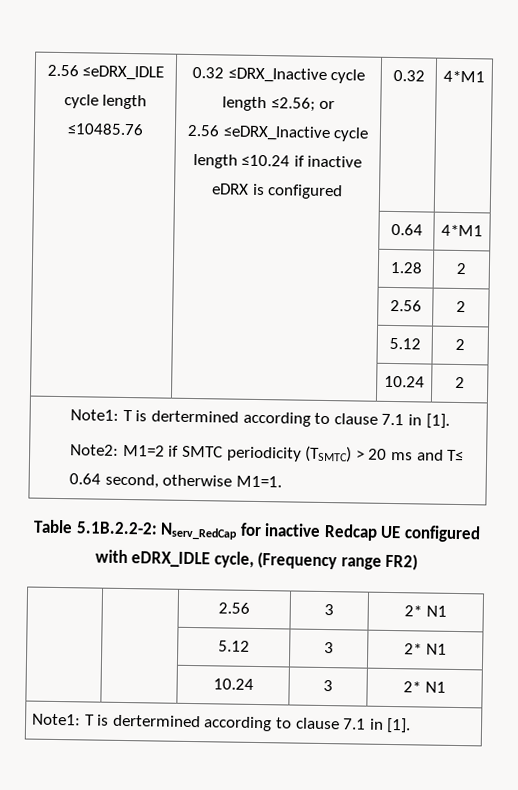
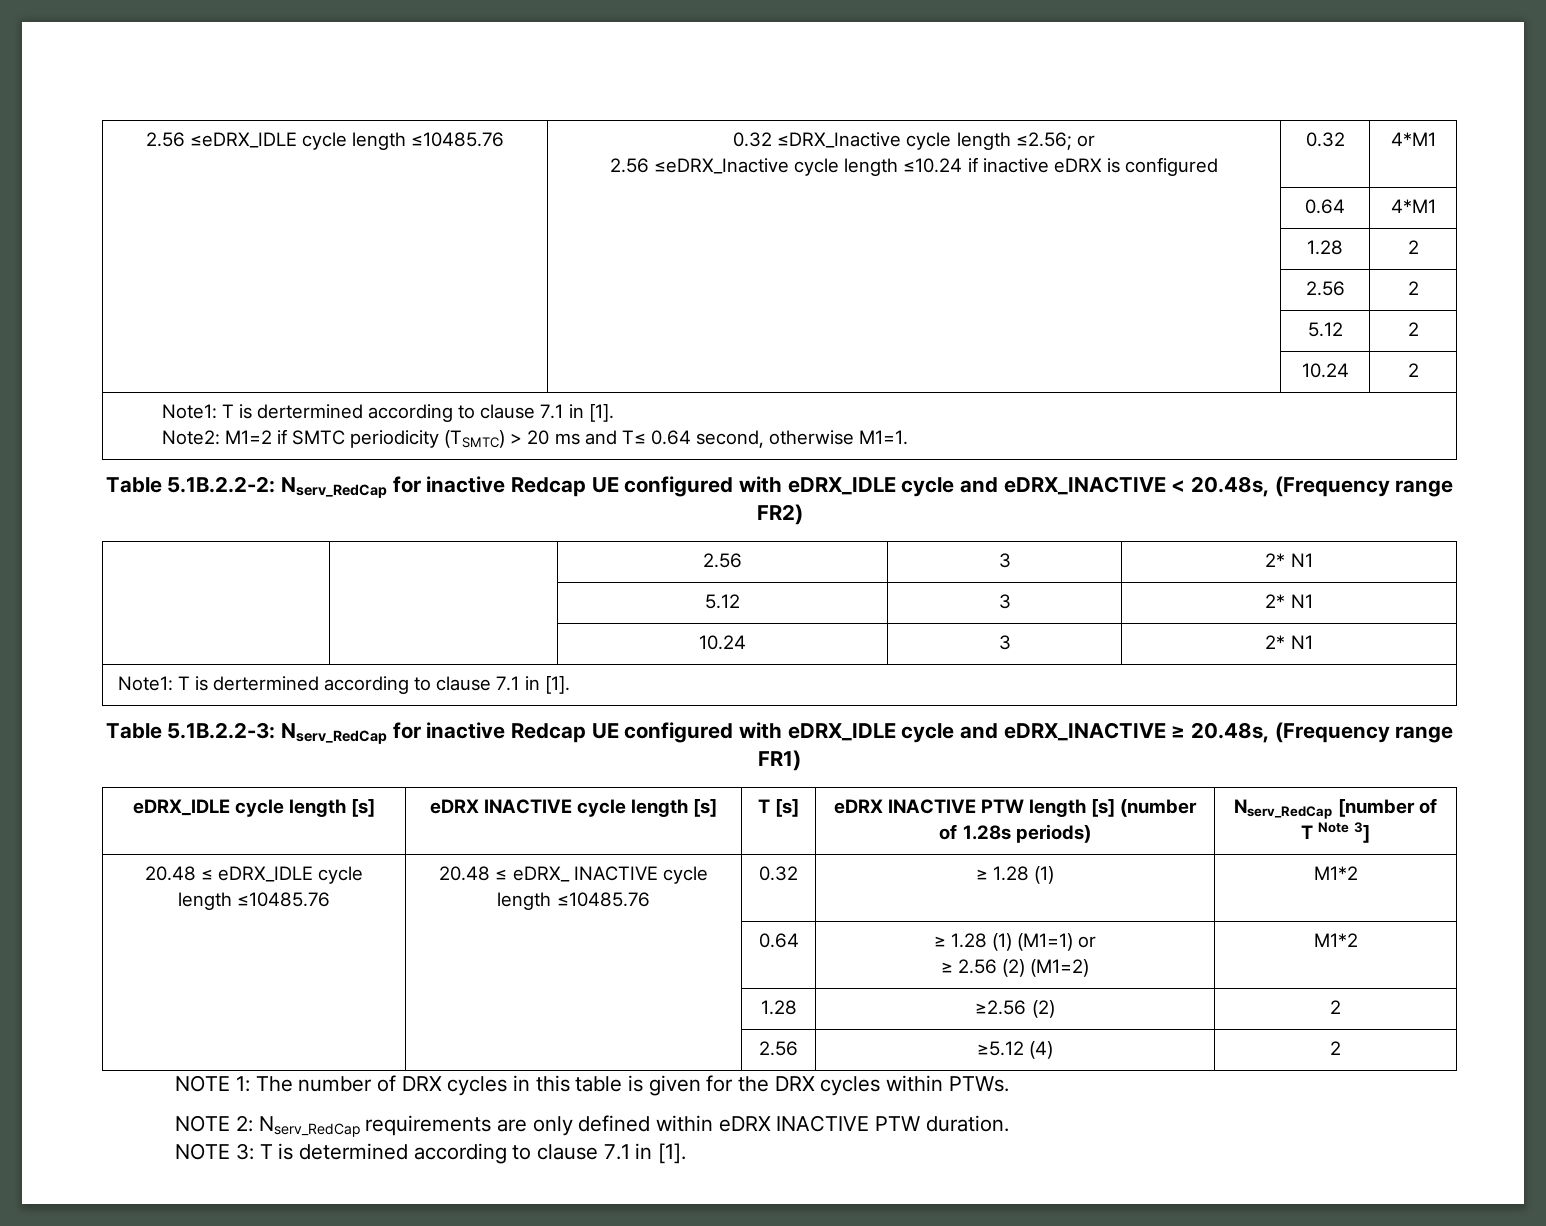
- Table 5.1B.2.2-2: Nserv_RedCap for inactive Redcap UE configured with eDRX_IDLE cycle, (Frequency range FR2)
+ Table 5.1B.2.2-2: Nserv_RedCap for inactive Redcap UE configured with eDRX_IDLE cycle and eDRX_INACTIVE < 20.48s, (Frequency range FR2)
+ Table 5.1B.2.2-3: Nserv_RedCap for inactive Redcap UE configured with eDRX_IDLE cycle and eDRX_INACTIVE ≥ 20.48s, (Frequency range FR1)
+ eDRX_IDLE cycle length [s] | eDRX INACTIVE cycle length [s] | T [s] | eDRX INACTIVE PTW length [s] (number of 1.28s periods) | Nserv_RedCap [number of T Note 3]
+ 20.48 ≤ eDRX_IDLE cycle length ≤10485.76 | 20.48 ≤ eDRX_ INACTIVE cycle length ≤10485.76 | 0.32 | ≥ 1.28 (1) | M1*2
+ | | 0.64 | ≥ 1.28 (1) (M1=1) or
+ ≥ 2.56 (2) (M1=2) | M1*2
+ | | 1.28 | ≥2.56 (2) | 2
+ | | 2.56 | ≥5.12 (4) | 2
+ NOTE 1: The number of DRX cycles in this table is given for the DRX cycles within PTWs.
+ NOTE 2: Nserv_RedCap requirements are only defined within eDRX INACTIVE PTW duration.
+ NOTE 3: T is determined according to clause 7.1 in [1].

